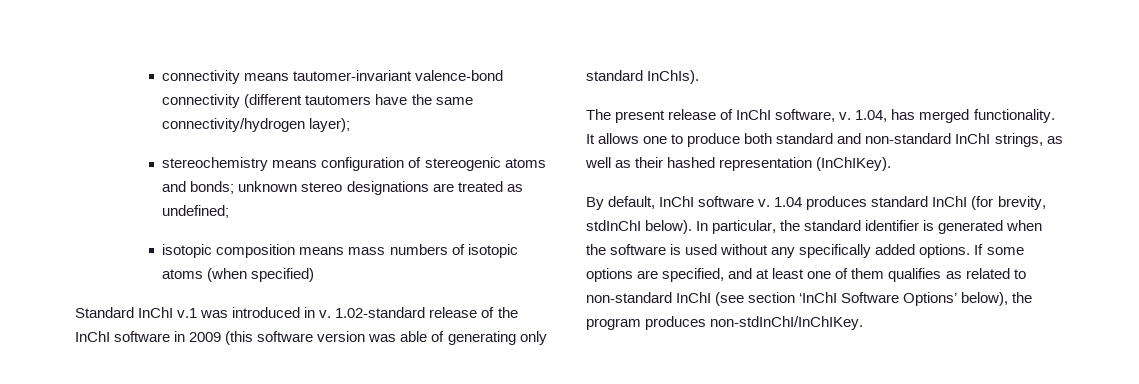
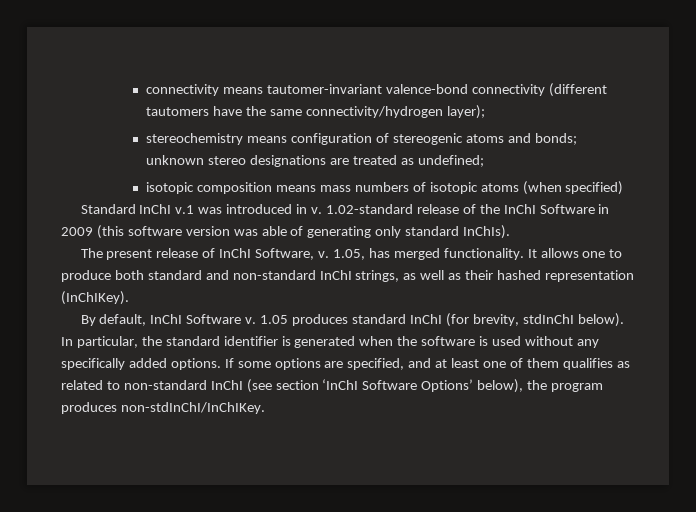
- 1.02-standard release of the InChI software in 2009 (this software version was able of generating only standard InChIs).
+ 1.02-standard release of the InChI Software in 2009 (this software version was able of generating only standard InChIs).
- The present release of InChI software, v. 1.04, has merged functionality.
+ The present release of InChI Software, v. 1.05, has merged functionality.
- By default, InChI software v. 1.04 produces standard InChI (for brevity, stdInChI below).
+ By default, InChI Software v. 1.05 produces standard InChI (for brevity, stdInChI below).

